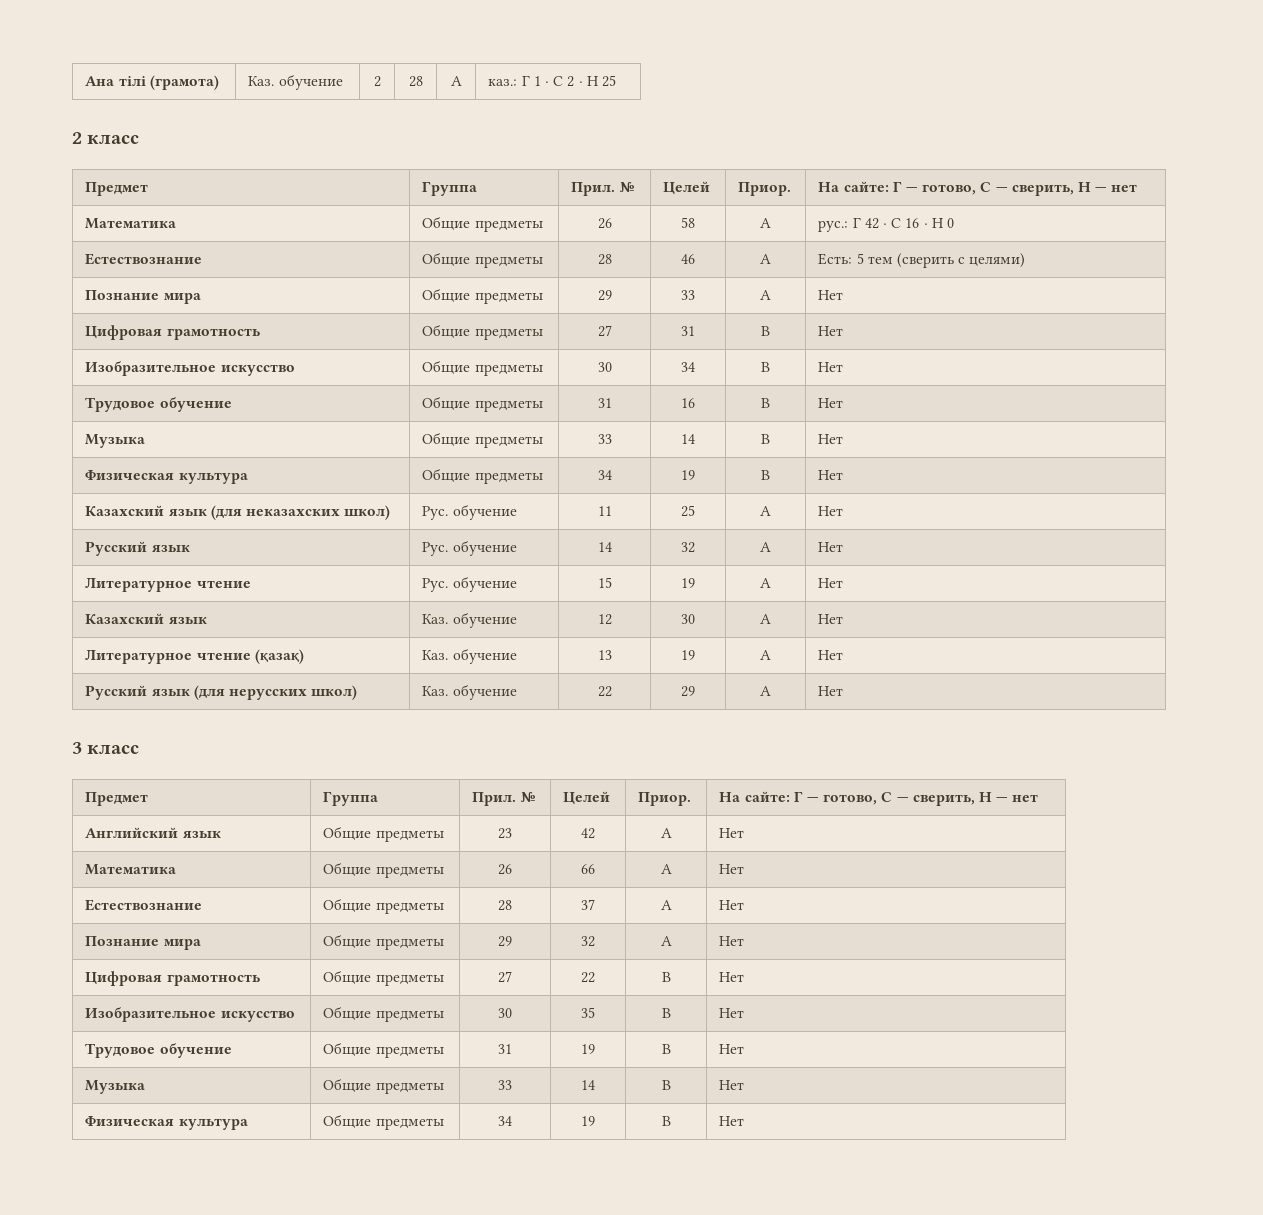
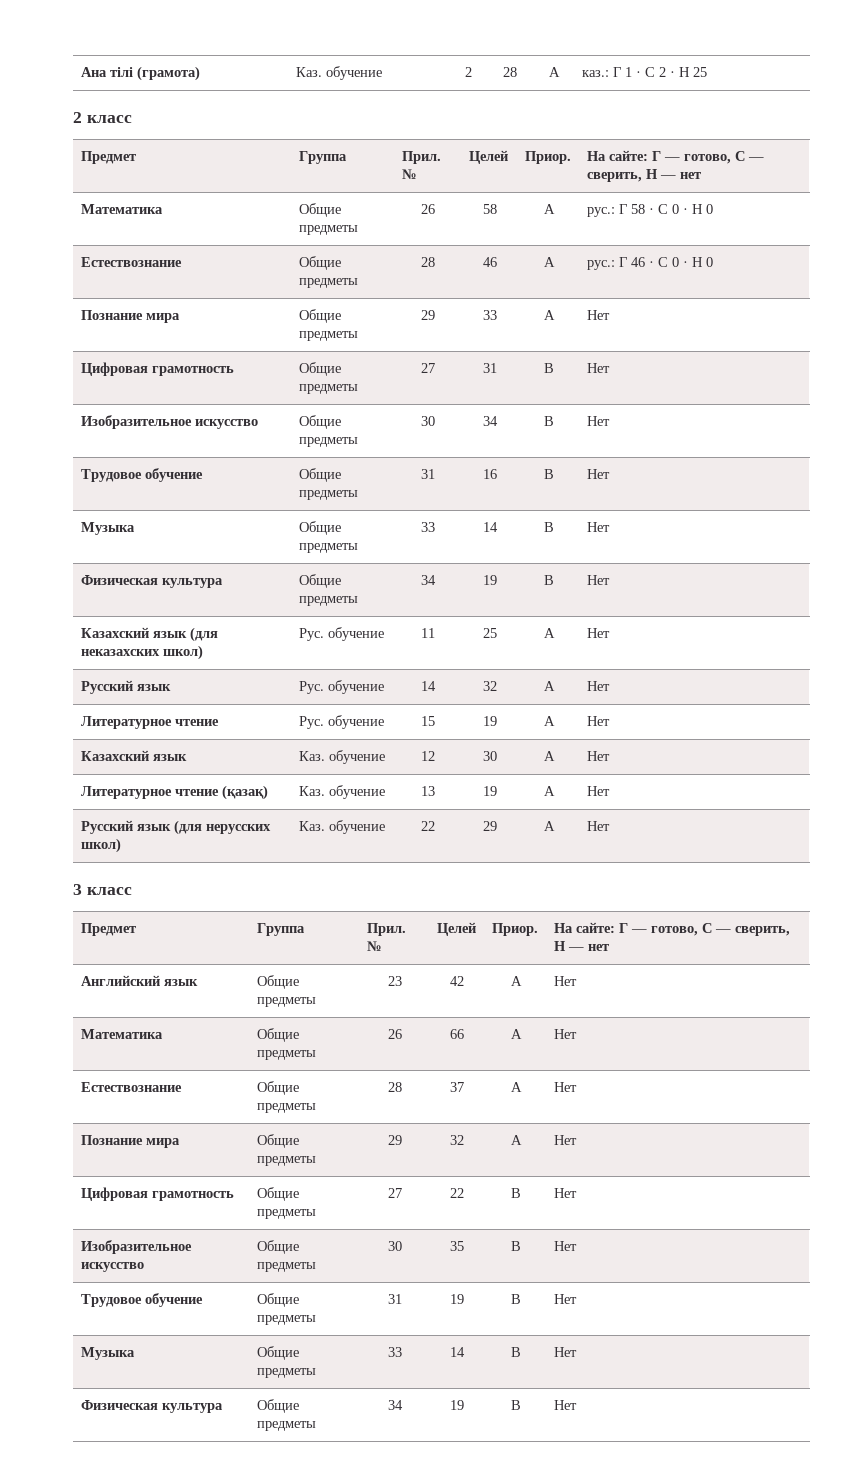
- Математика | Общие предметы | 26 | 58 | A | рус.: Г 42 · С 16 · Н 0
+ Математика | Общие предметы | 26 | 58 | A | рус.: Г 58 · С 0 · Н 0
- Естествознание | Общие предметы | 28 | 46 | A | Есть: 5 тем (сверить с целями)
+ Естествознание | Общие предметы | 28 | 46 | A | рус.: Г 46 · С 0 · Н 0

